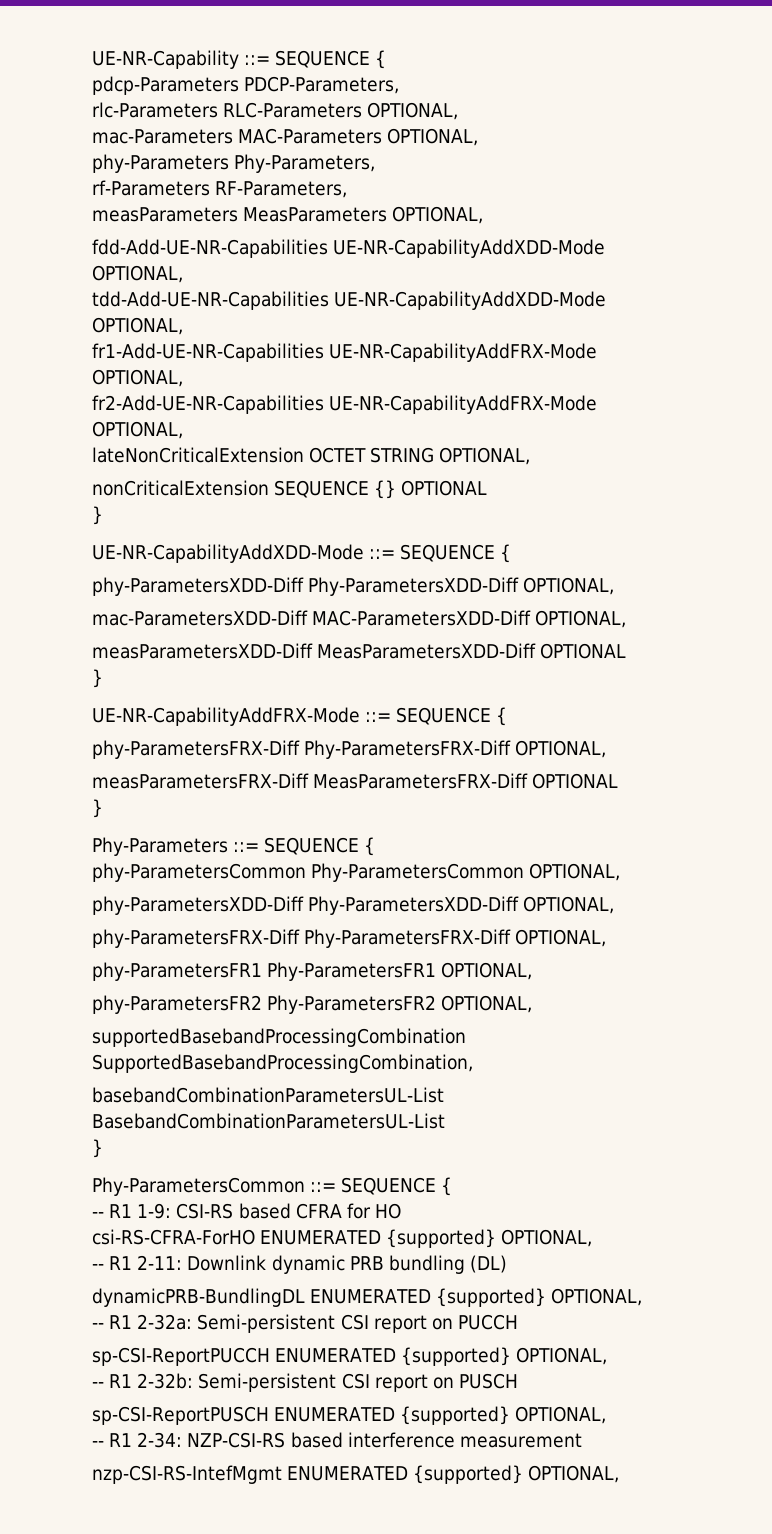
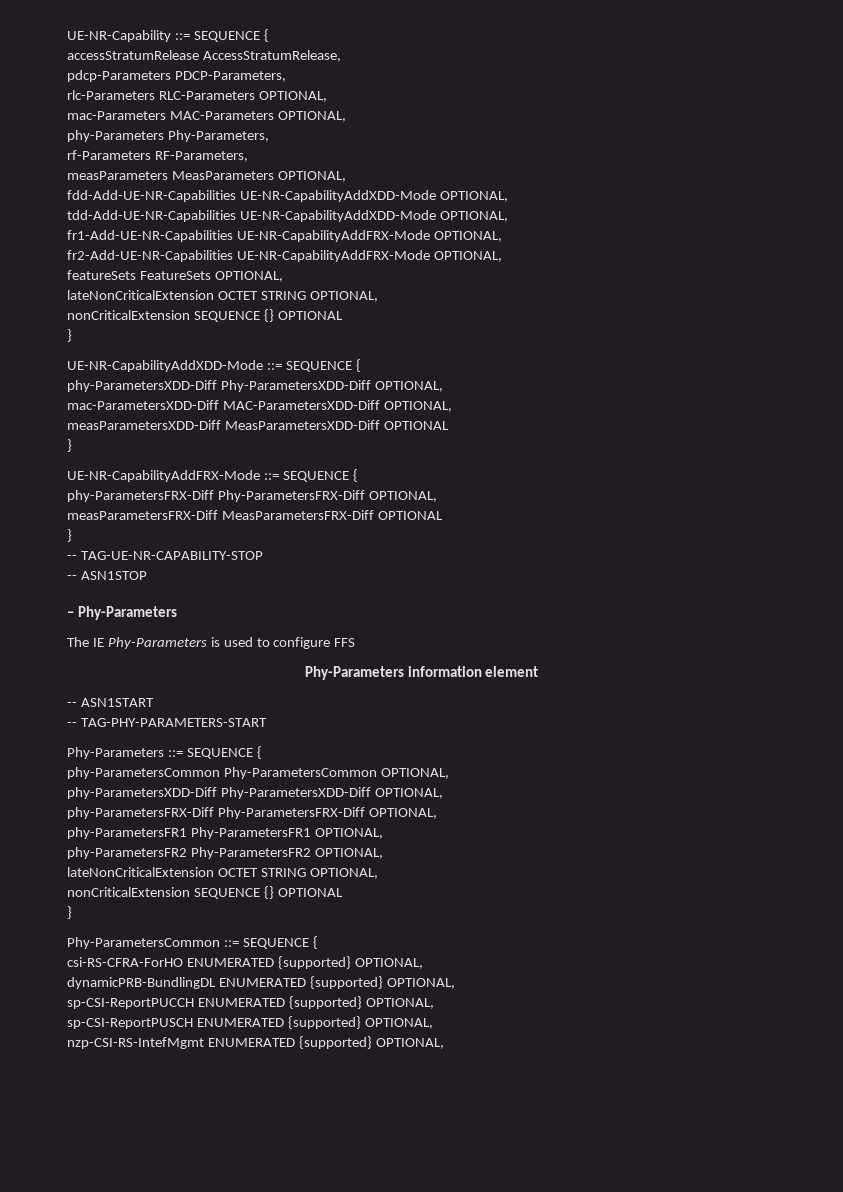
+ accessStratumRelease AccessStratumRelease,
+ featureSets FeatureSets OPTIONAL,
+ -- TAG-UE-NR-CAPABILITY-STOP
+ -- ASN1STOP
+ – Phy-Parameters
+ The IE Phy-Parameters is used to configure FFS
+ Phy-Parameters information element
+ -- ASN1START
+ -- TAG-PHY-PARAMETERS-START
  phy-ParametersFR2 Phy-ParametersFR2 OPTIONAL,
- supportedBasebandProcessingCombination SupportedBasebandProcessingCombination,
- basebandCombinationParametersUL-List BasebandCombinationParametersUL-List
+ lateNonCriticalExtension OCTET STRING OPTIONAL,
+ nonCriticalExtension SEQUENCE {} OPTIONAL
- -- R1 1-9: CSI-RS based CFRA for HO
  csi-RS-CFRA-ForHO ENUMERATED {supported} OPTIONAL,
- -- R1 2-11: Downlink dynamic PRB bundling (DL)
  dynamicPRB-BundlingDL ENUMERATED {supported} OPTIONAL,
- -- R1 2-32a: Semi-persistent CSI report on PUCCH
  sp-CSI-ReportPUCCH ENUMERATED {supported} OPTIONAL,
- -- R1 2-32b: Semi-persistent CSI report on PUSCH
  sp-CSI-ReportPUSCH ENUMERATED {supported} OPTIONAL,
- -- R1 2-34: NZP-CSI-RS based interference measurement

